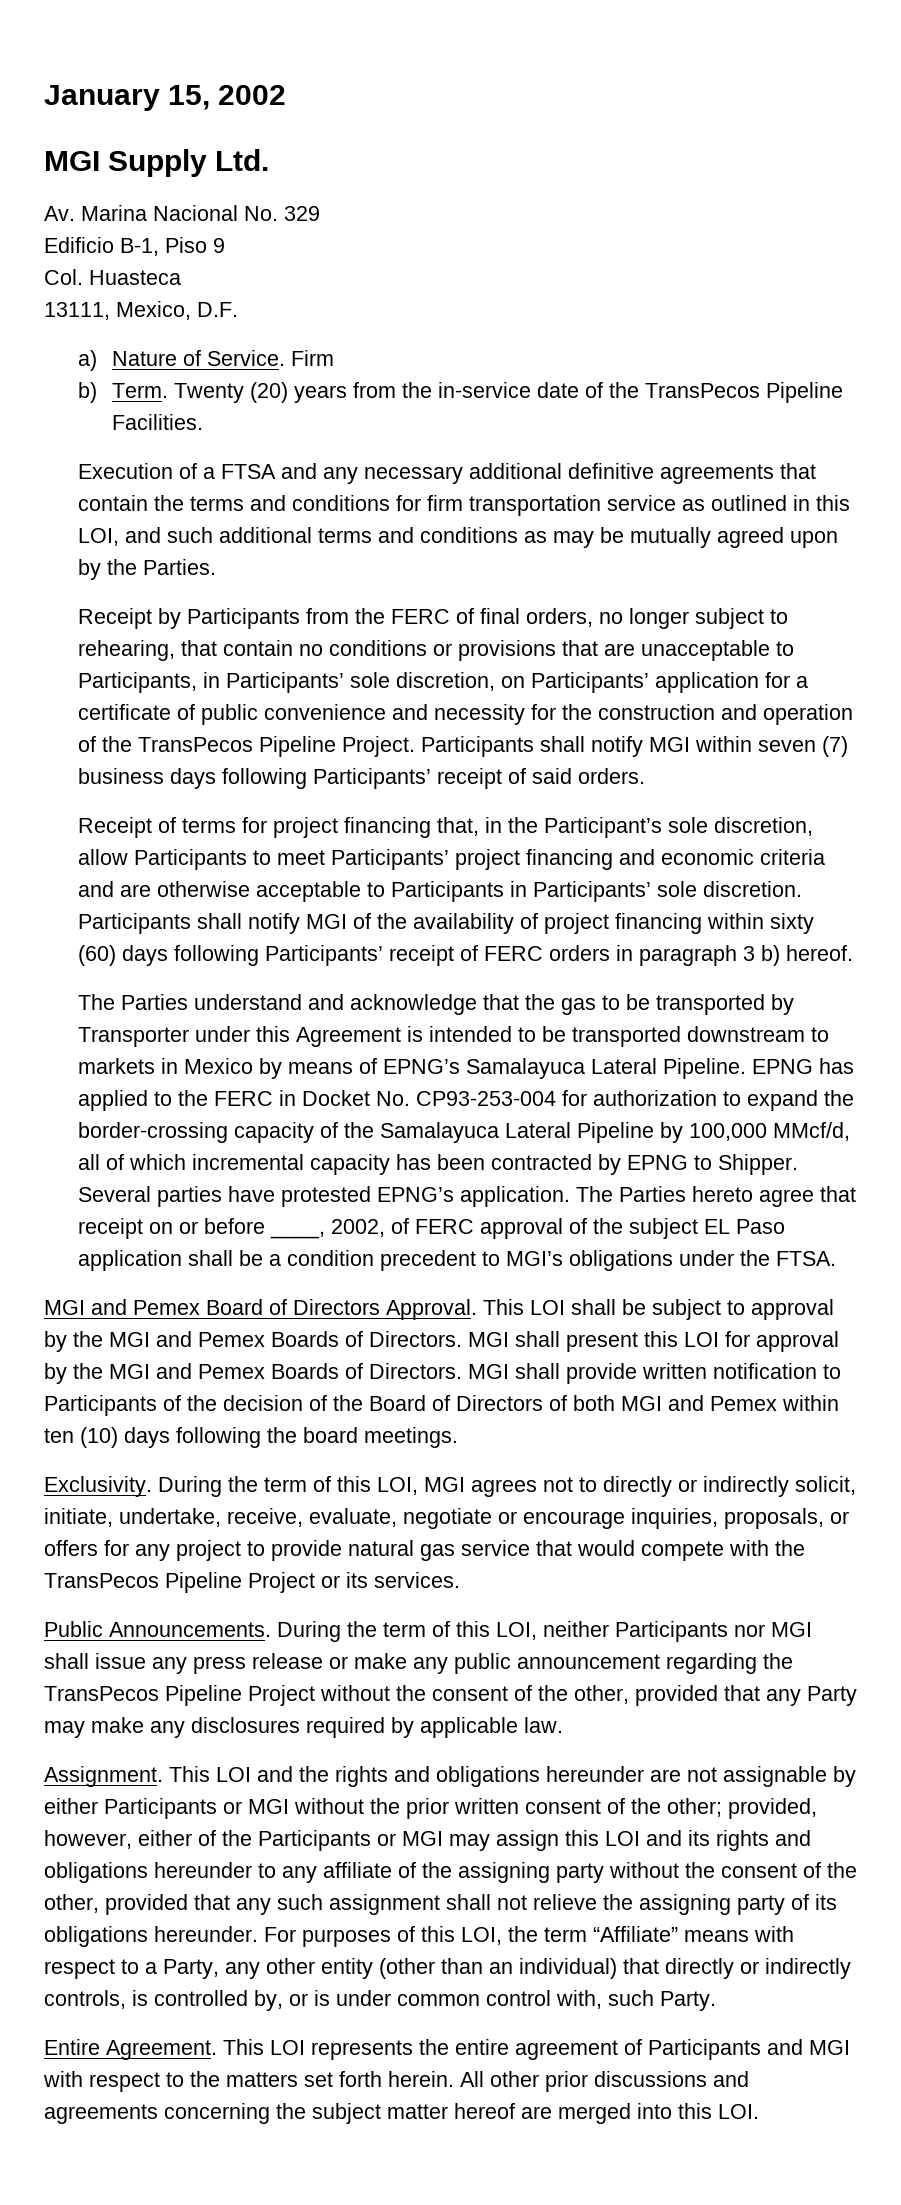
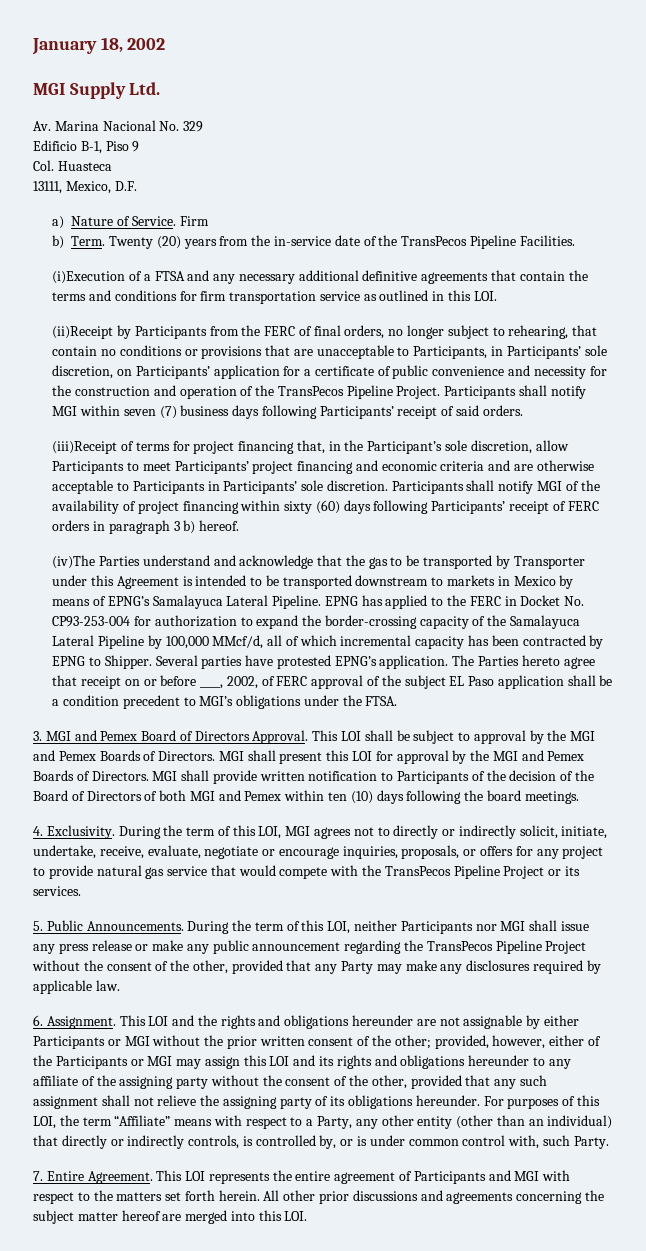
- January 15, 2002
+ January 18, 2002
- Execution of a FTSA and any necessary additional definitive agreements that contain the terms and conditions for firm transportation service as outlined in this LOI, and such additional terms and conditions as may be mutually agreed upon by the Parties.
- Receipt by Participants from the FERC of final orders, no longer subject to rehearing, that contain no conditions or provisions that are unacceptable to Participants, in Participants’ sole discretion, on Participants’ application for a certificate of public convenience and necessity for the construction and operation of the TransPecos Pipeline Project.
+ (i)Execution of a FTSA and any necessary additional definitive agreements that contain the terms and conditions for firm transportation service as outlined in this LOI.
+ (ii)Receipt by Participants from the FERC of final orders, no longer subject to rehearing, that contain no conditions or provisions that are unacceptable to Participants, in Participants’ sole discretion, on Participants’ application for a certificate of public convenience and necessity for the construction and operation of the TransPecos Pipeline Project.
- Receipt of terms for project financing that, in the Participant’s sole discretion, allow Participants to meet Participants’ project financing and economic criteria and are otherwise acceptable to Participants in Participants’ sole discretion.
+ (iii)Receipt of terms for project financing that, in the Participant’s sole discretion, allow Participants to meet Participants’ project financing and economic criteria and are otherwise acceptable to Participants in Participants’ sole discretion.
- The Parties understand and acknowledge that the gas to be transported by Transporter under this Agreement is intended to be transported downstream to markets in Mexico by means of EPNG’s Samalayuca Lateral Pipeline.
+ (iv)The Parties understand and acknowledge that the gas to be transported by Transporter under this Agreement is intended to be transported downstream to markets in Mexico by means of EPNG’s Samalayuca Lateral Pipeline.
- MGI and Pemex Board of Directors Approval.
+ 3. MGI and Pemex Board of Directors Approval.
- Exclusivity.
+ 4. Exclusivity.
- Public Announcements.
+ 5. Public Announcements.
- Assignment.
+ 6. Assignment.
- Entire Agreement.
+ 7. Entire Agreement.

